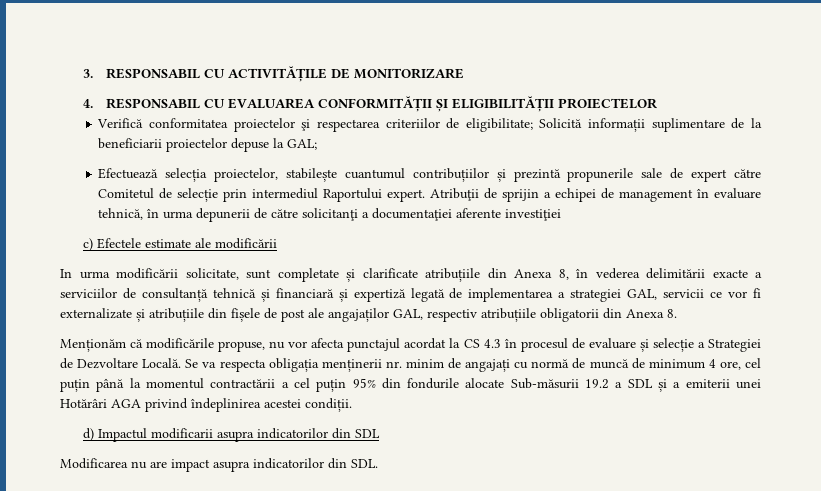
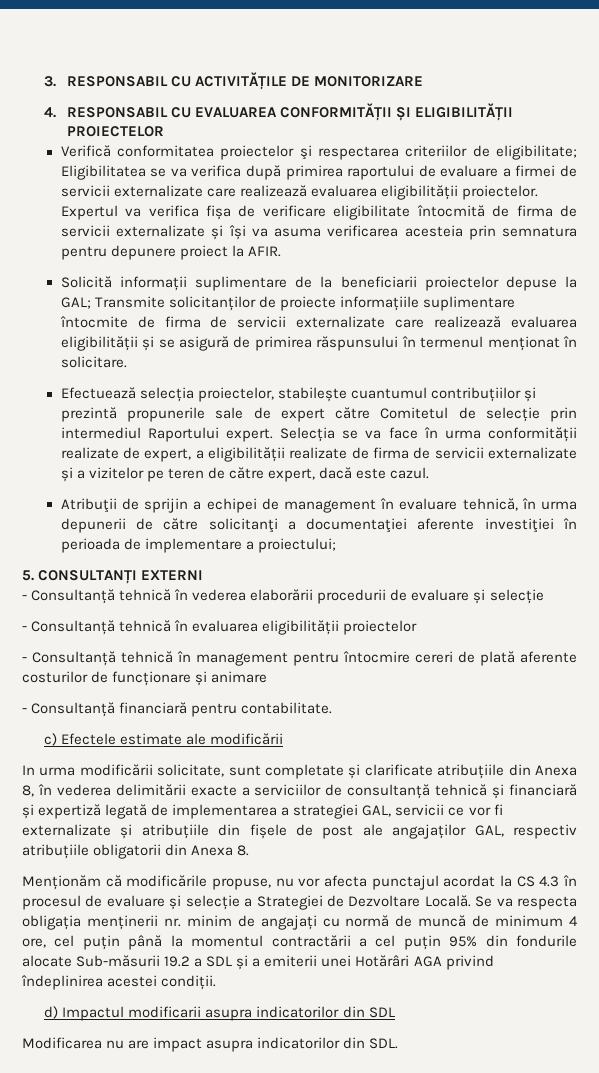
- Verifică conformitatea proiectelor şi respectarea criteriilor de eligibilitate; Solicită informații suplimentare de la beneficiarii proiectelor depuse la GAL;
+ Verifică conformitatea proiectelor şi respectarea criteriilor de eligibilitate; Eligibilitatea se va verifica după primirea raportului de evaluare a firmei de servicii externalizate care realizează evaluarea eligibilității proiectelor. Expertul va verifica fișa de verificare eligibilitate întocmită de firma de servicii externalizate și își va asuma verificarea acesteia prin semnatura pentru depunere proiect la AFIR.
+ Solicită informații suplimentare de la beneficiarii proiectelor depuse la GAL; Transmite solicitanților de proiecte informațiile suplimentare întocmite de firma de servicii externalizate care realizează evaluarea eligibilității și se asigură de primirea răspunsului în termenul menționat în solicitare.
- Efectuează selecția proiectelor, stabilește cuantumul contribuțiilor și prezintă propunerile sale de expert către Comitetul de selecție prin intermediul Raportului expert. Atribuţii de sprijin a echipei de management în evaluare tehnică, în urma depunerii de către solicitanţi a documentaţiei aferente investiţiei
+ Efectuează selecția proiectelor, stabilește cuantumul contribuțiilor și prezintă propunerile sale de expert către Comitetul de selecție prin intermediul Raportului expert. Selecția se va face în urma conformității realizate de expert, a eligibilității realizate de firma de servicii externalizate și a vizitelor pe teren de către expert, dacă este cazul.
+ Atribuţii de sprijin a echipei de management în evaluare tehnică, în urma depunerii de către solicitanţi a documentaţiei aferente investiţiei în perioada de implementare a proiectului;
+ 5. CONSULTANȚI EXTERNI
+ - Consultanță tehnică în vederea elaborării procedurii de evaluare și selecție
+ - Consultanță tehnică în evaluarea eligibilității proiectelor
+ - Consultanță tehnică în management pentru întocmire cereri de plată aferente costurilor de funcționare și animare
+ - Consultanță financiară pentru contabilitate.

